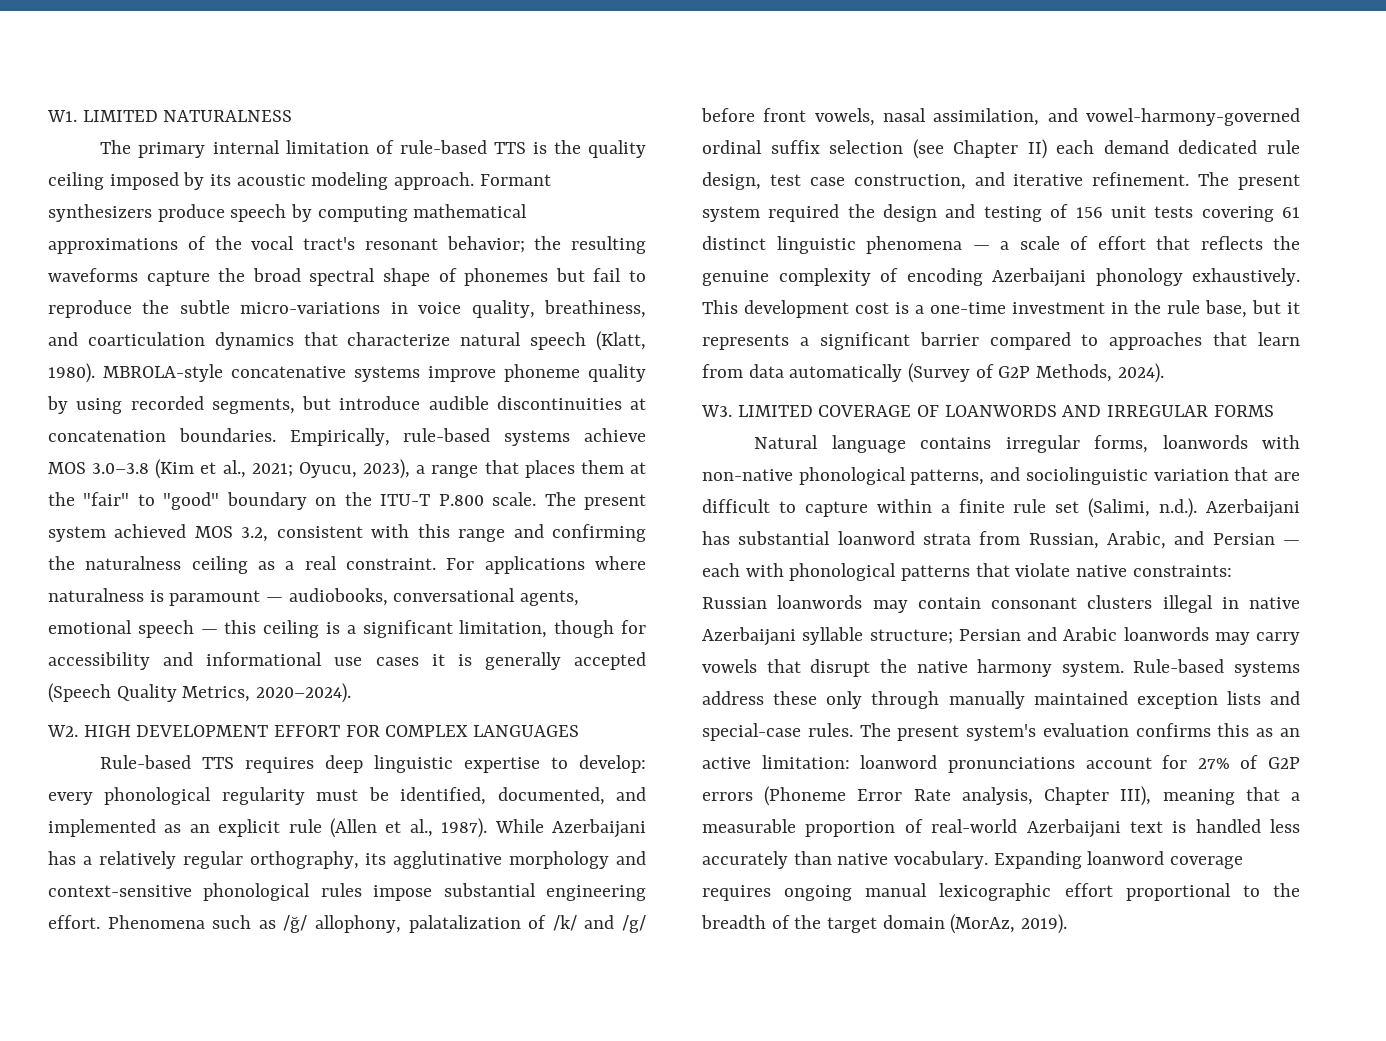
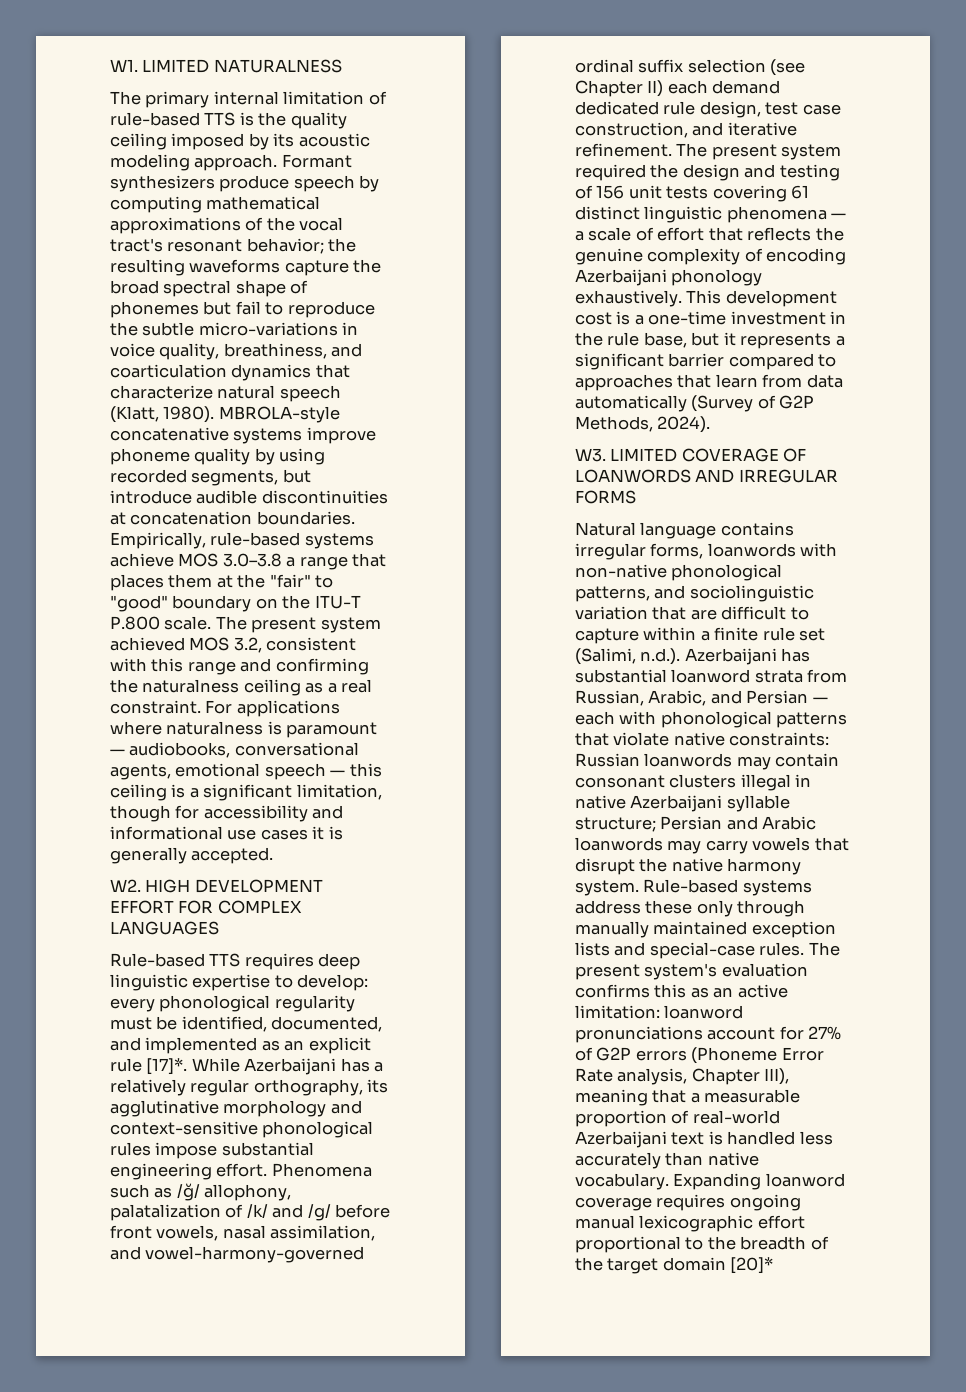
- Empirically, rule-based systems achieve MOS 3.0–3.8 (Kim et al., 2021; Oyucu, 2023), a range that places them at the "fair" to "good" boundary on the ITU-T P.800 scale.
+ Empirically, rule-based systems achieve MOS 3.0–3.8 a range that places them at the "fair" to "good" boundary on the ITU-T P.800 scale.
- For applications where naturalness is paramount — audiobooks, conversational agents, emotional speech — this ceiling is a significant limitation, though for accessibility and informational use cases it is generally accepted (Speech Quality Metrics, 2020–2024).
+ For applications where naturalness is paramount — audiobooks, conversational agents, emotional speech — this ceiling is a significant limitation, though for accessibility and informational use cases it is generally accepted.
- Rule-based TTS requires deep linguistic expertise to develop: every phonological regularity must be identified, documented, and implemented as an explicit rule (Allen et al., 1987).
+ Rule-based TTS requires deep linguistic expertise to develop: every phonological regularity must be identified, documented, and implemented as an explicit rule [17]*.
- Expanding loanword coverage requires ongoing manual lexicographic effort proportional to the breadth of the target domain (MorAz, 2019).
+ Expanding loanword coverage requires ongoing manual lexicographic effort proportional to the breadth of the target domain [20]*

